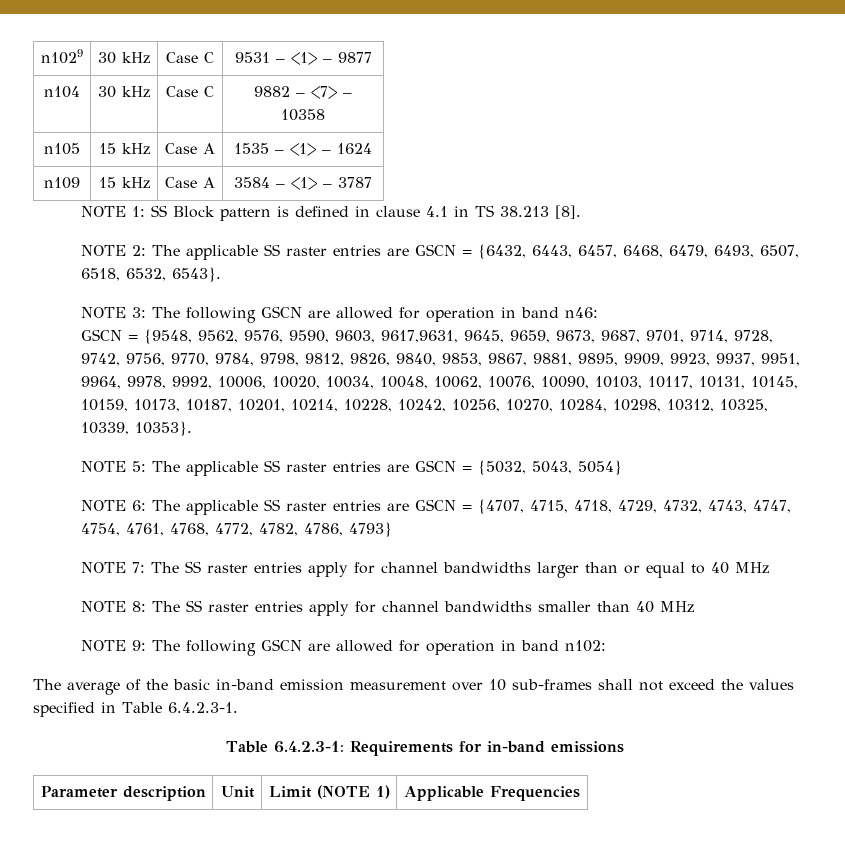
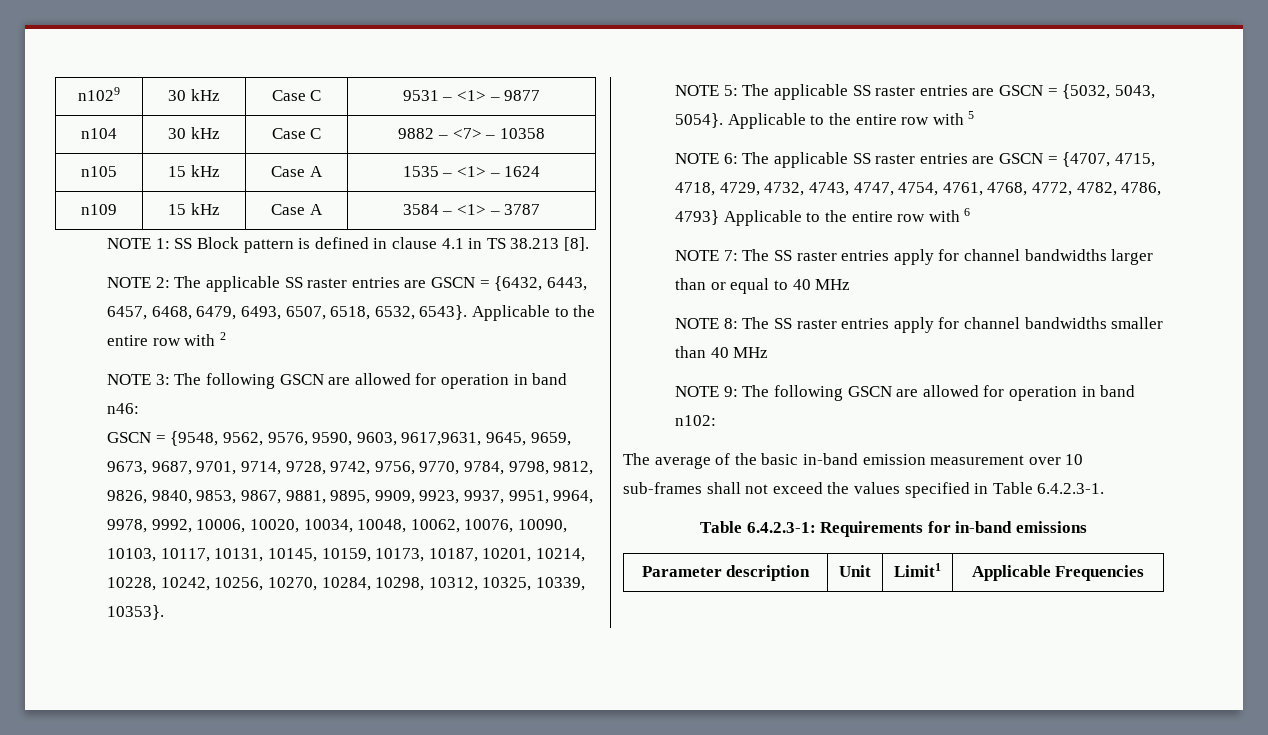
+ Applicable to the entire row with 2
- NOTE 5: The applicable SS raster entries are GSCN = {5032, 5043, 5054}
+ NOTE 5: The applicable SS raster entries are GSCN = {5032, 5043, 5054}. Applicable to the entire row with 5
- NOTE 6: The applicable SS raster entries are GSCN = {4707, 4715, 4718, 4729, 4732, 4743, 4747, 4754, 4761, 4768, 4772, 4782, 4786, 4793}
+ NOTE 6: The applicable SS raster entries are GSCN = {4707, 4715, 4718, 4729, 4732, 4743, 4747, 4754, 4761, 4768, 4772, 4782, 4786, 4793} Applicable to the entire row with 6
- Parameter description | Unit | Limit (NOTE 1) | Applicable Frequencies
+ Parameter description | Unit | Limit1 | Applicable Frequencies

